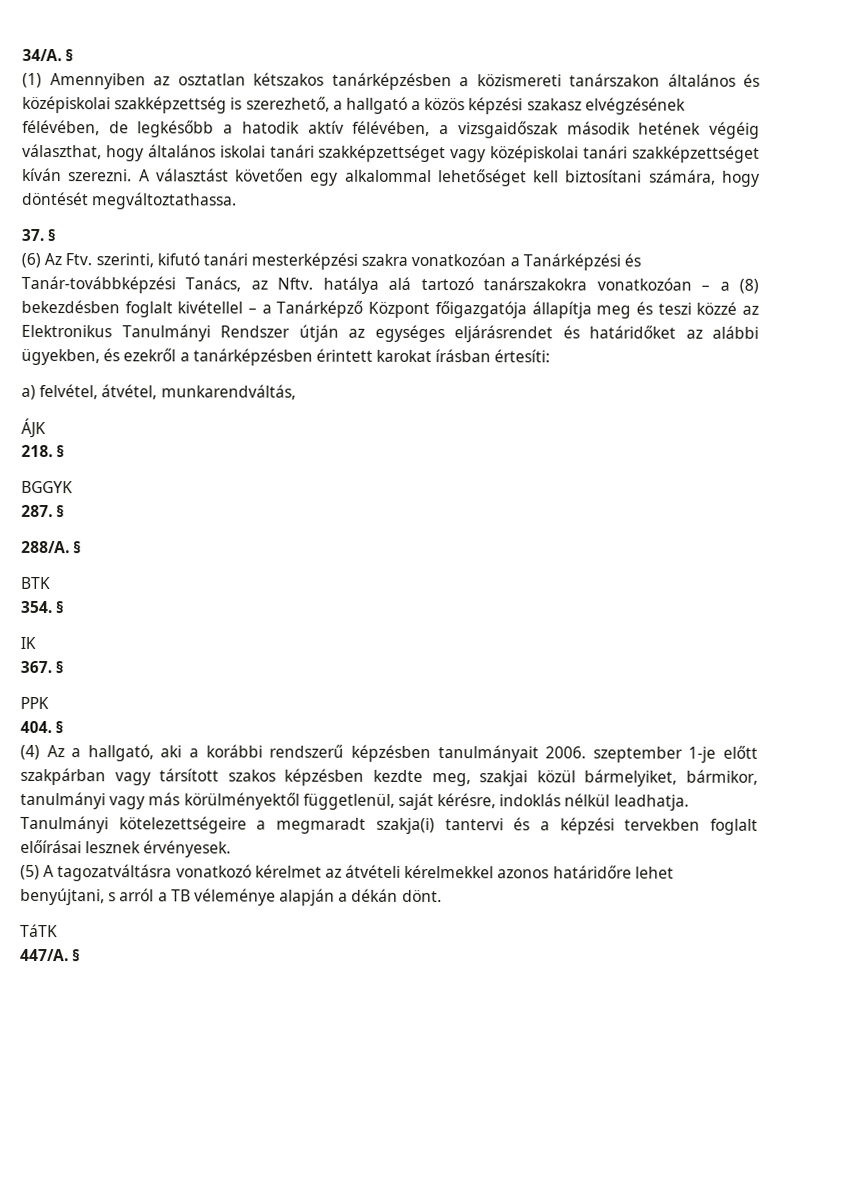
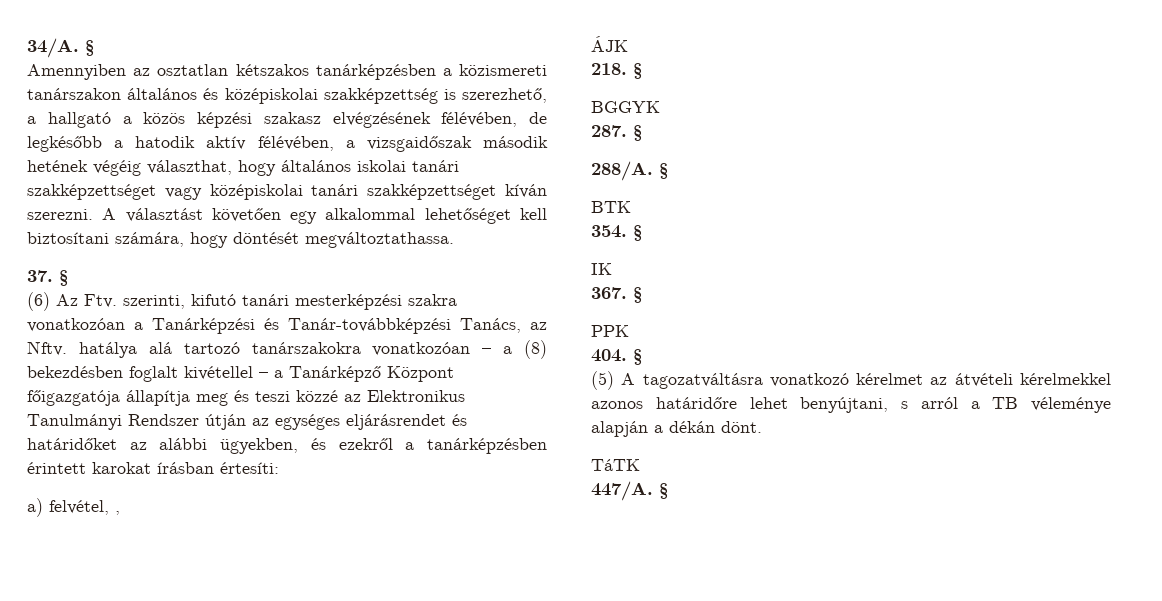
- (1) Amennyiben az osztatlan kétszakos tanárképzésben a közismereti tanárszakon általános és középiskolai szakképzettség is szerezhető, a hallgató a közös képzési szakasz elvégzésének félévében, de legkésőbb a hatodik aktív félévében, a vizsgaidőszak második hetének végéig választhat, hogy általános iskolai tanári szakképzettséget vagy középiskolai tanári szakképzettséget kíván szerezni.
+ Amennyiben az osztatlan kétszakos tanárképzésben a közismereti tanárszakon általános és középiskolai szakképzettség is szerezhető, a hallgató a közös képzési szakasz elvégzésének félévében, de legkésőbb a hatodik aktív félévében, a vizsgaidőszak második hetének végéig választhat, hogy általános iskolai tanári szakképzettséget vagy középiskolai tanári szakképzettséget kíván szerezni.
- a) felvétel, átvétel, munkarendváltás,
+ a) felvétel, ,
- (4) Az a hallgató, aki a korábbi rendszerű képzésben tanulmányait 2006. szeptember 1-je előtt szakpárban vagy társított szakos képzésben kezdte meg, szakjai közül bármelyiket, bármikor, tanulmányi vagy más körülményektől függetlenül, saját kérésre, indoklás nélkül leadhatja. Tanulmányi kötelezettségeire a megmaradt szakja(i) tantervi és a képzési tervekben foglalt előírásai lesznek érvényesek.

